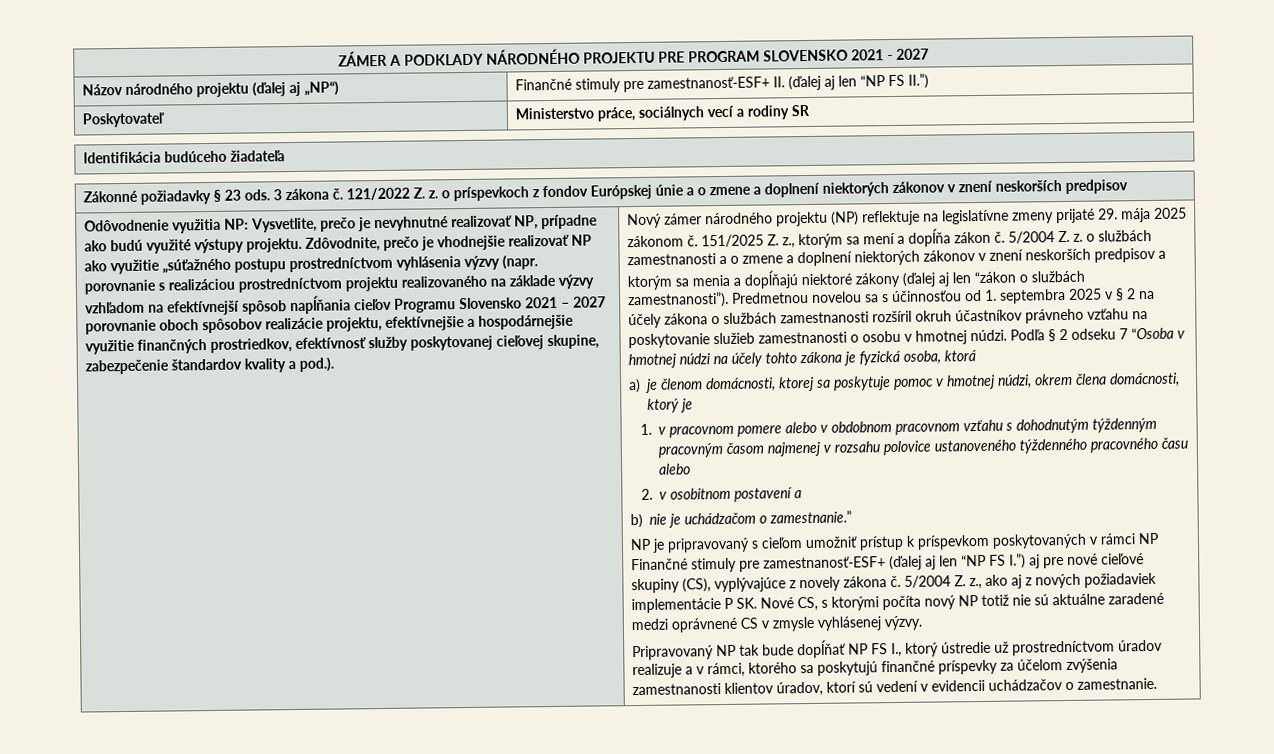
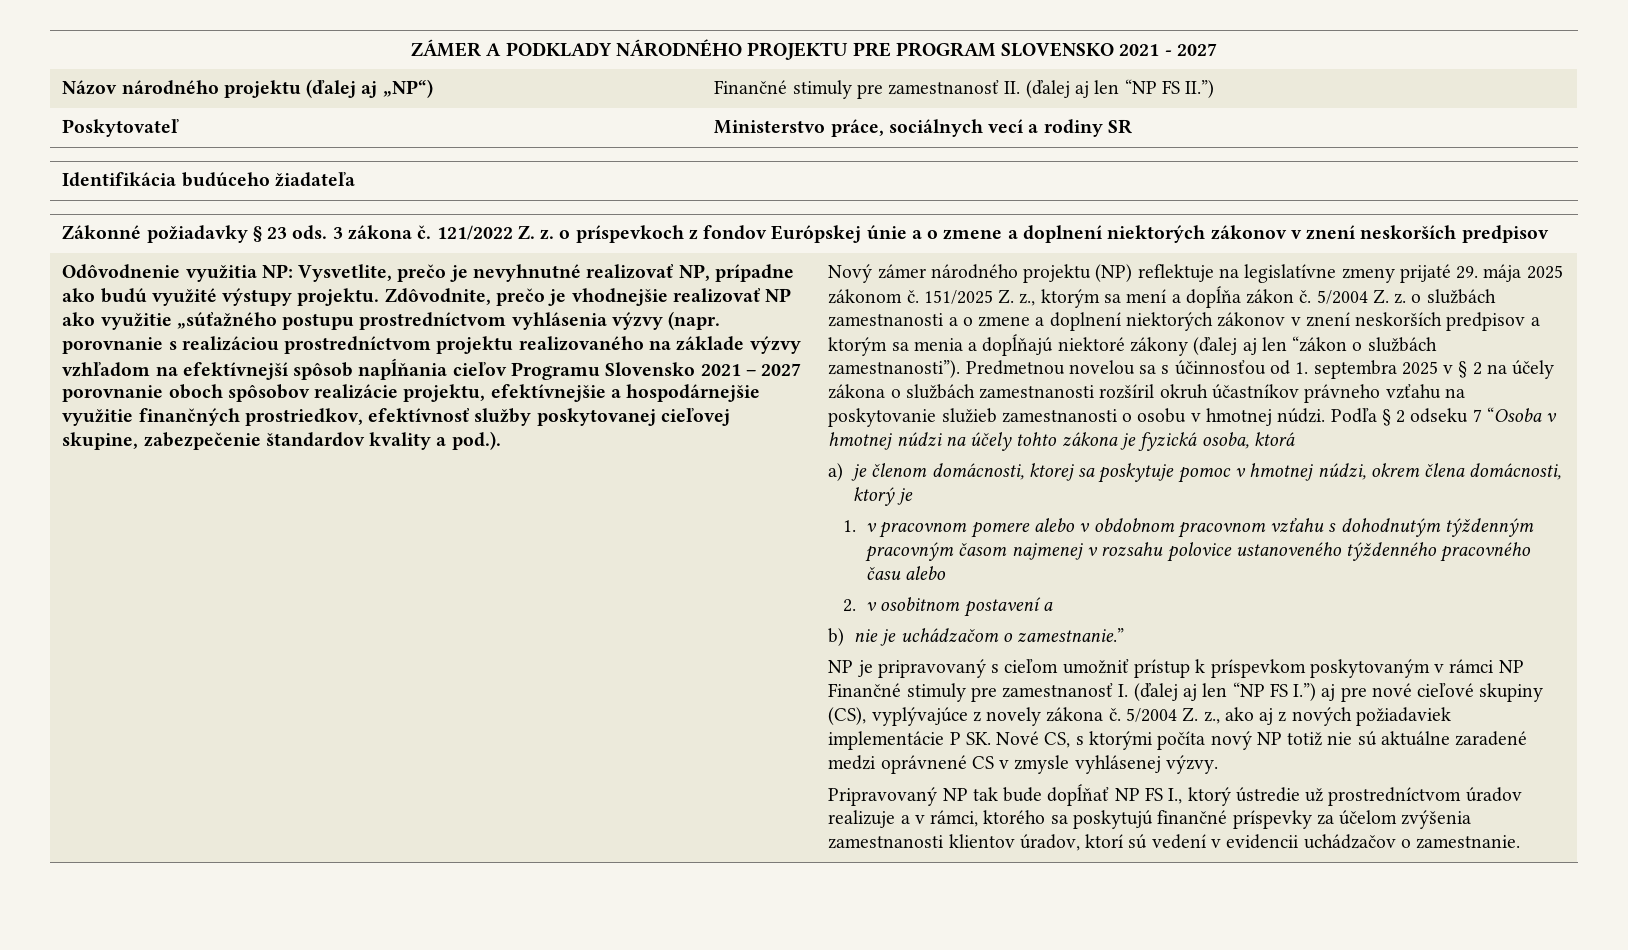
- Názov národného projektu (ďalej aj „NP“) | Finančné stimuly pre zamestnanosť-ESF+ II. (ďalej aj len “NP FS II.”)
+ Názov národného projektu (ďalej aj „NP“) | Finančné stimuly pre zamestnanosť II. (ďalej aj len “NP FS II.”)
- NP je pripravovaný s cieľom umožniť prístup k príspevkom poskytovaných v rámci NP Finančné stimuly pre zamestnanosť-ESF+ (ďalej aj len “NP FS I.”) aj pre nové cieľové skupiny (CS), vyplývajúce z novely zákona č.
+ NP je pripravovaný s cieľom umožniť prístup k príspevkom poskytovaným v rámci NP Finančné stimuly pre zamestnanosť I. (ďalej aj len “NP FS I.”) aj pre nové cieľové skupiny (CS), vyplývajúce z novely zákona č.

